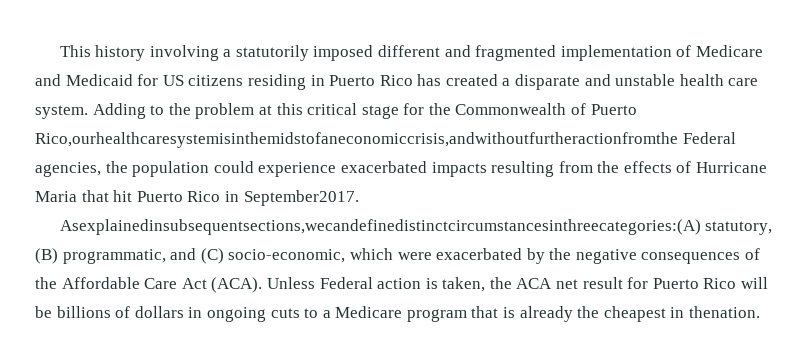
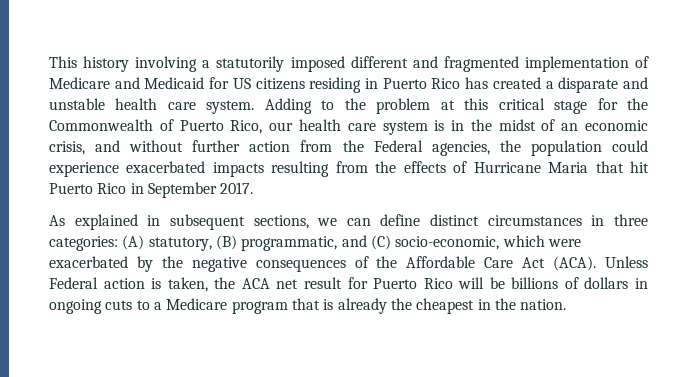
- Adding to the problem at this critical stage for the Commonwealth of Puerto Rico,ourhealthcaresystemisinthemidstofaneconomiccrisis,andwithoutfurtheractionfromthe Federal agencies, the population could experience exacerbated impacts resulting from the effects of Hurricane Maria that hit Puerto Rico in September2017.
- Asexplainedinsubsequentsections,wecandefinedistinctcircumstancesinthreecategories:(A) statutory, (B) programmatic, and (C) socio-economic, which were exacerbated by the negative consequences of the Affordable Care Act (ACA).
+ Adding to the problem at this critical stage for the Commonwealth of Puerto Rico, our health care system is in the midst of an economic crisis, and without further action from the Federal agencies, the population could experience exacerbated impacts resulting from the effects of Hurricane Maria that hit Puerto Rico in September 2017.
+ As explained in subsequent sections, we can define distinct circumstances in three categories: (A) statutory, (B) programmatic, and (C) socio-economic, which were exacerbated by the negative consequences of the Affordable Care Act (ACA).
- Unless Federal action is taken, the ACA net result for Puerto Rico will be billions of dollars in ongoing cuts to a Medicare program that is already the cheapest in thenation.
+ Unless Federal action is taken, the ACA net result for Puerto Rico will be billions of dollars in ongoing cuts to a Medicare program that is already the cheapest in the nation.

